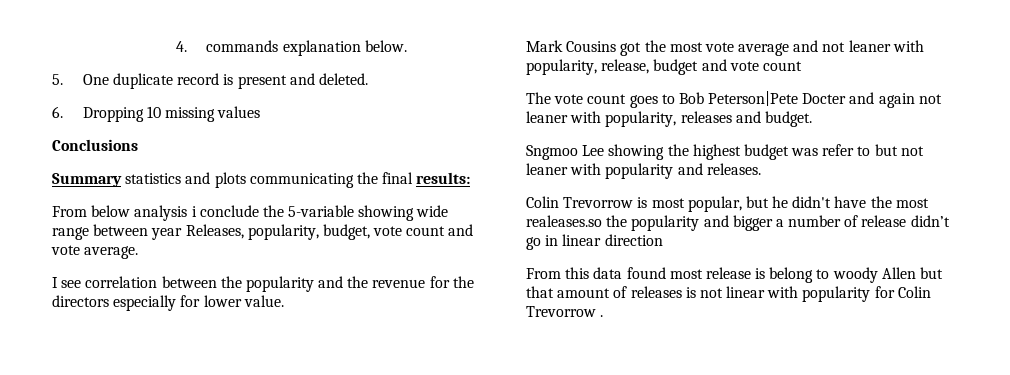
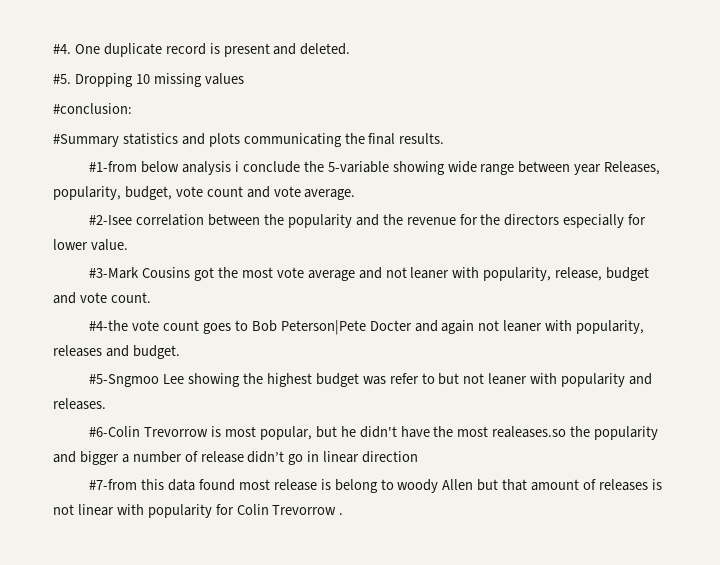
- 4. commands explanation below.
- 5. One duplicate record is present and deleted.
+ #4. One duplicate record is present and deleted.
- 6. Dropping 10 missing values
+ #5. Dropping 10 missing values
- Conclusions
- Summary statistics and plots communicating the final results:
- From below analysis i conclude the 5-variable showing wide range between year Releases, popularity, budget, vote count and vote average.
+ #conclusion:
+ #Summary statistics and plots communicating the final results.
+ #1-from below analysis i conclude the 5-variable showing wide range between year Releases, popularity, budget, vote count and vote average.
- I see correlation between the popularity and the revenue for the directors especially for lower value.
+ #2-Isee correlation between the popularity and the revenue for the directors especially for lower value.
- Mark Cousins got the most vote average and not leaner with popularity, release, budget and vote count
- The vote count goes to Bob Peterson|Pete Docter and again not leaner with popularity, releases and budget.
+ #3-Mark Cousins got the most vote average and not leaner with popularity, release, budget and vote count.
+ #4-the vote count goes to Bob Peterson|Pete Docter and again not leaner with popularity, releases and budget.
- Sngmoo Lee showing the highest budget was refer to but not leaner with popularity and releases.
+ #5-Sngmoo Lee showing the highest budget was refer to but not leaner with popularity and releases.
- Colin Trevorrow is most popular, but he didn't have the most realeases.so the popularity and bigger a number of release didn’t go in linear direction
+ #6-Colin Trevorrow is most popular, but he didn't have the most realeases.so the popularity and bigger a number of release didn’t go in linear direction
- From this data found most release is belong to woody Allen but that amount of releases is not linear with popularity for Colin Trevorrow .
+ #7-from this data found most release is belong to woody Allen but that amount of releases is not linear with popularity for Colin Trevorrow .

